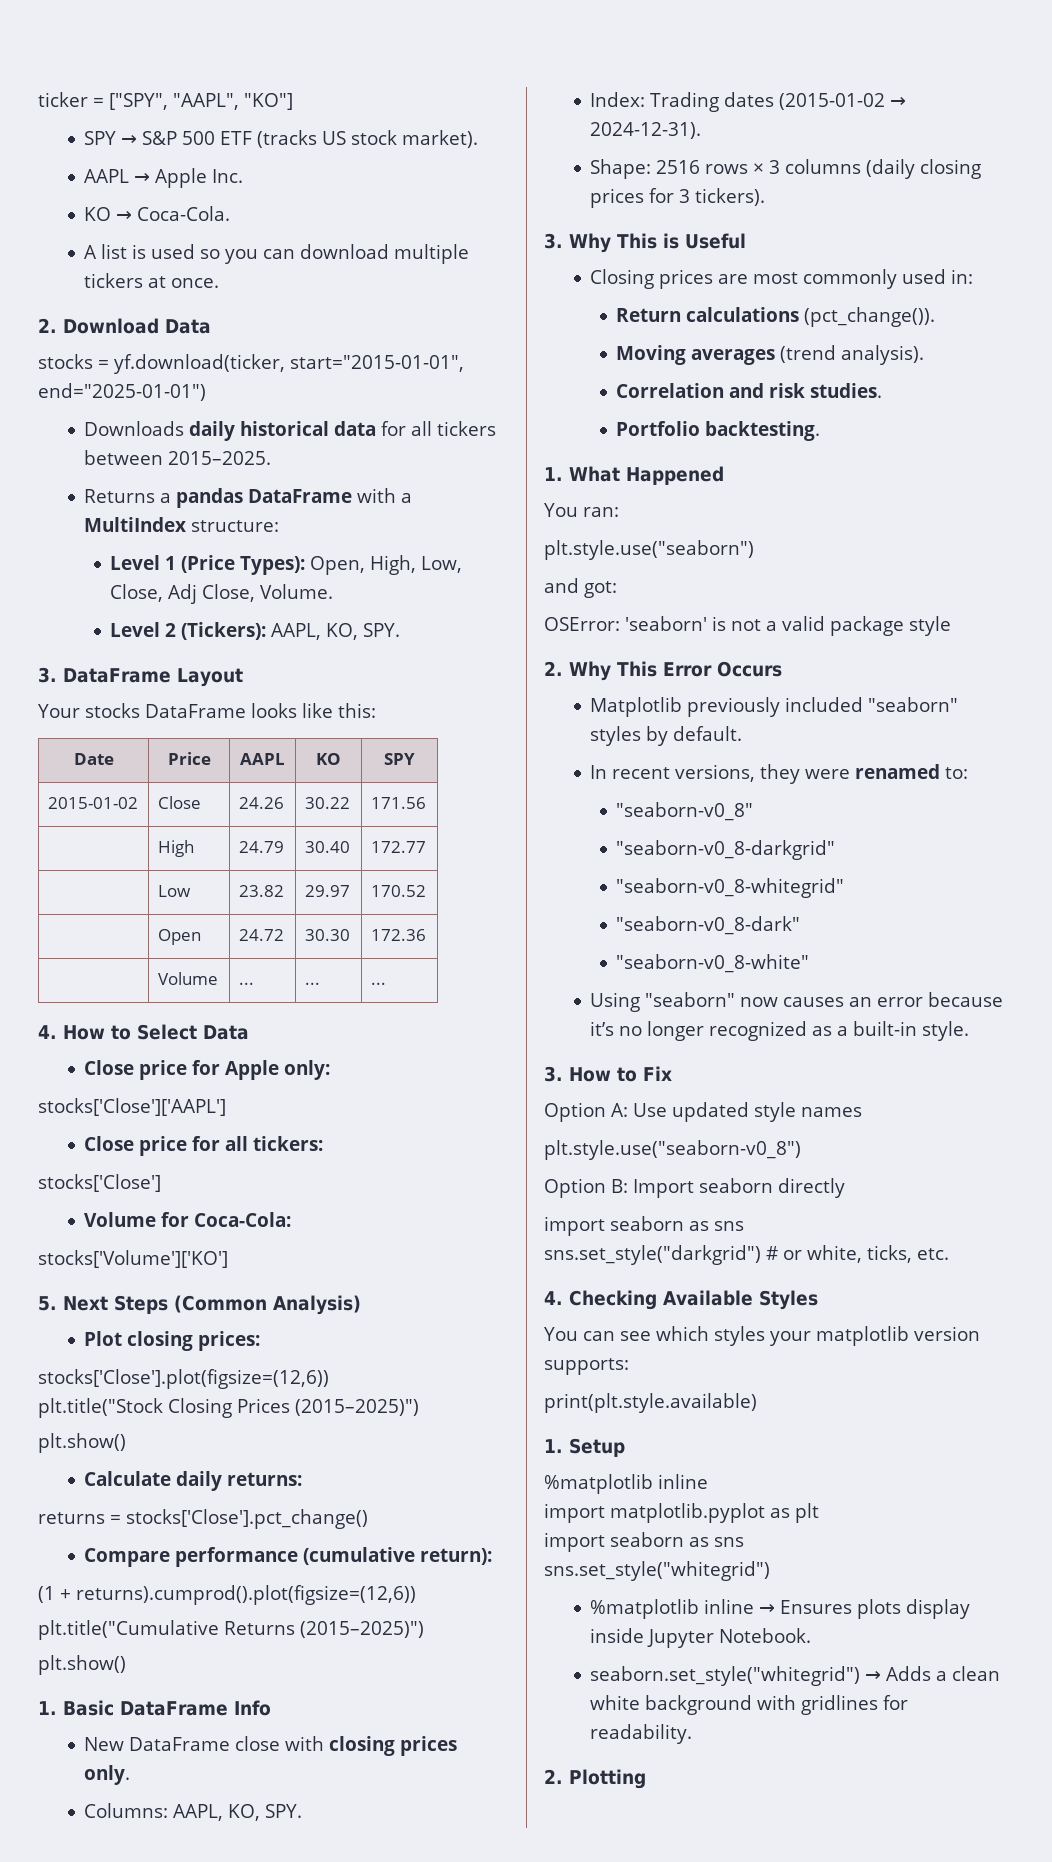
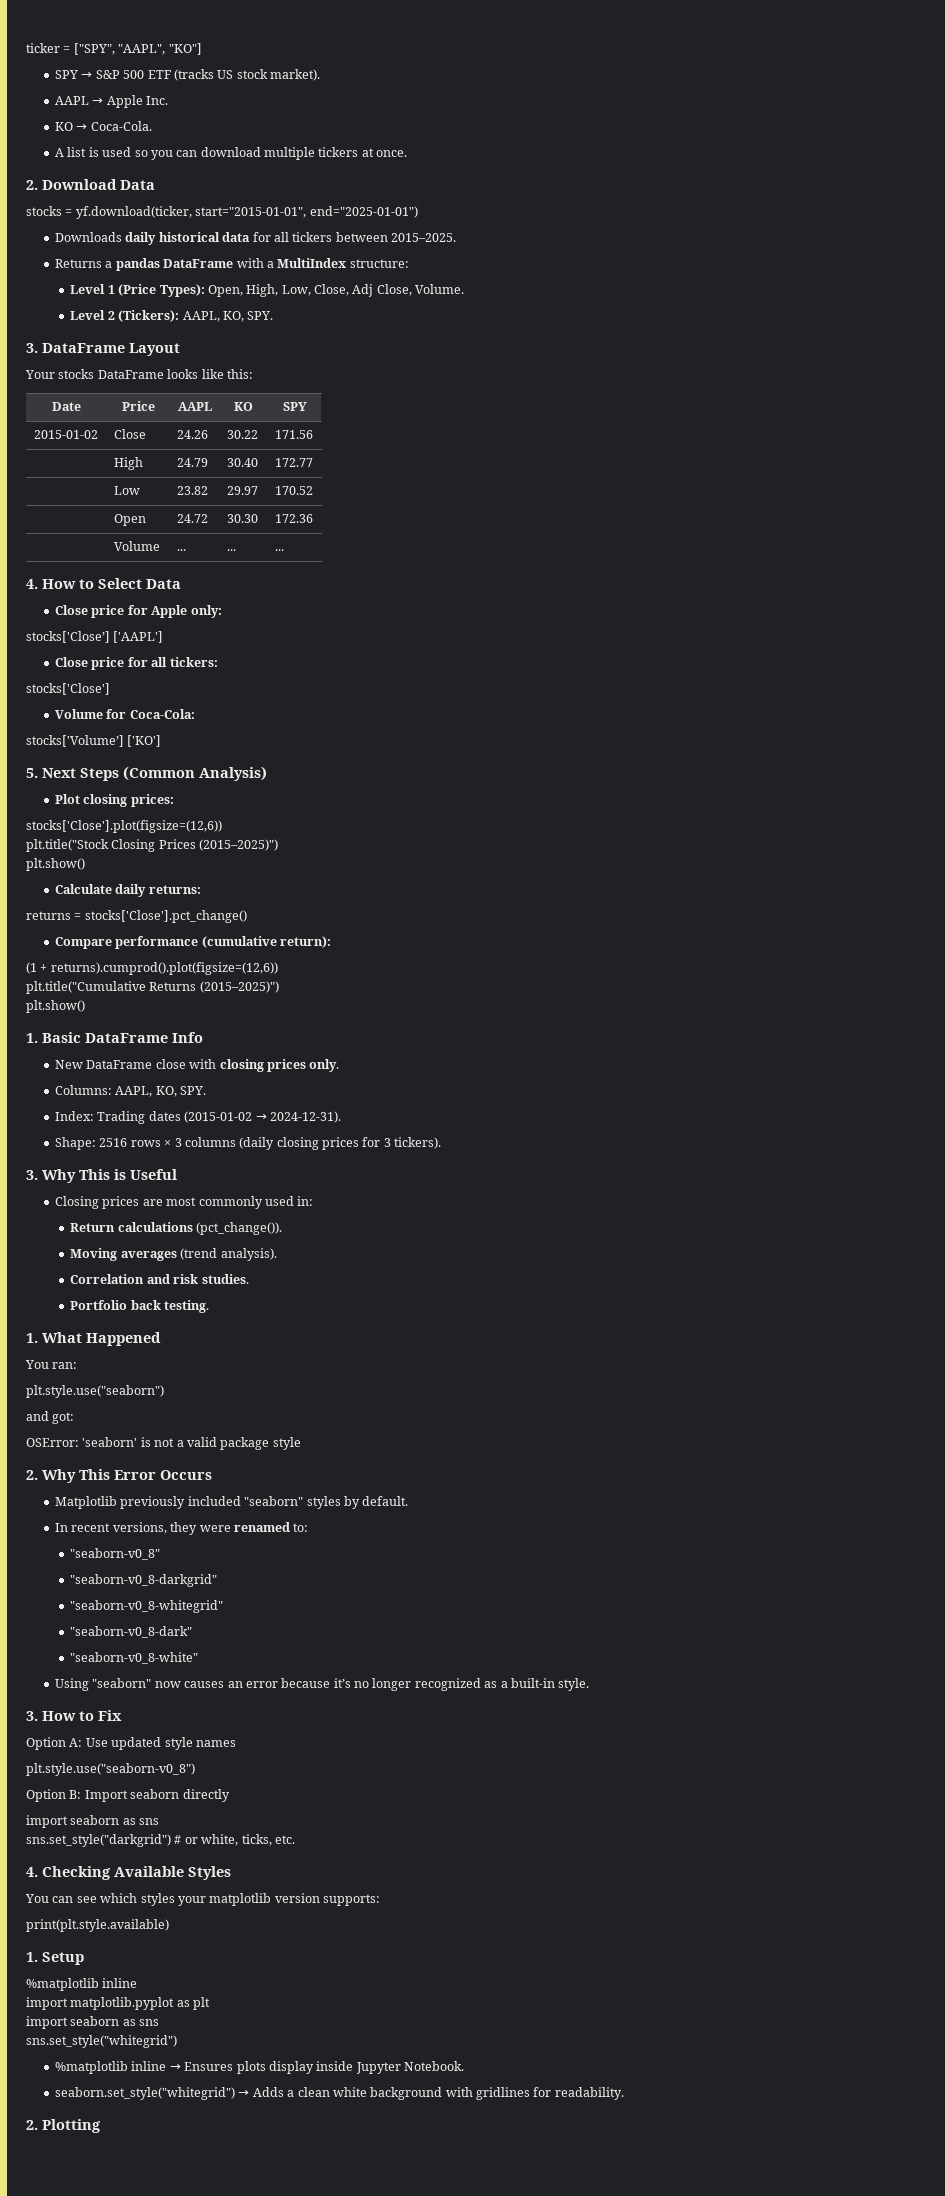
- stocks['Close']['AAPL']
+ stocks['Close’] ['AAPL']
- stocks['Volume']['KO']
+ stocks['Volume’] ['KO']
- Portfolio backtesting.
+ Portfolio back testing.

